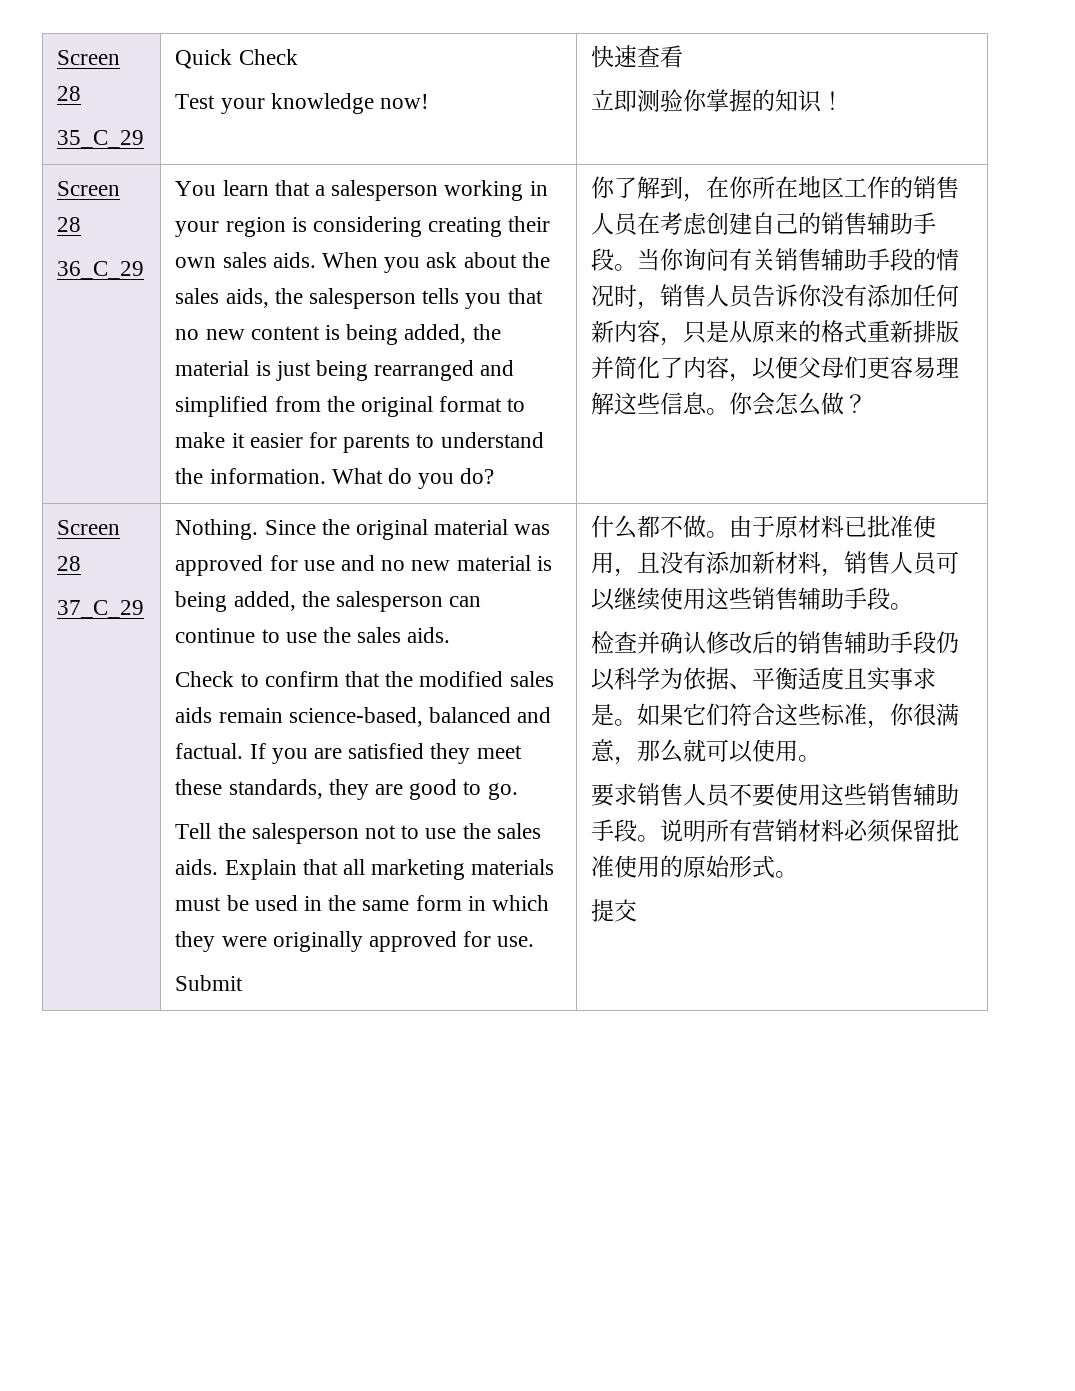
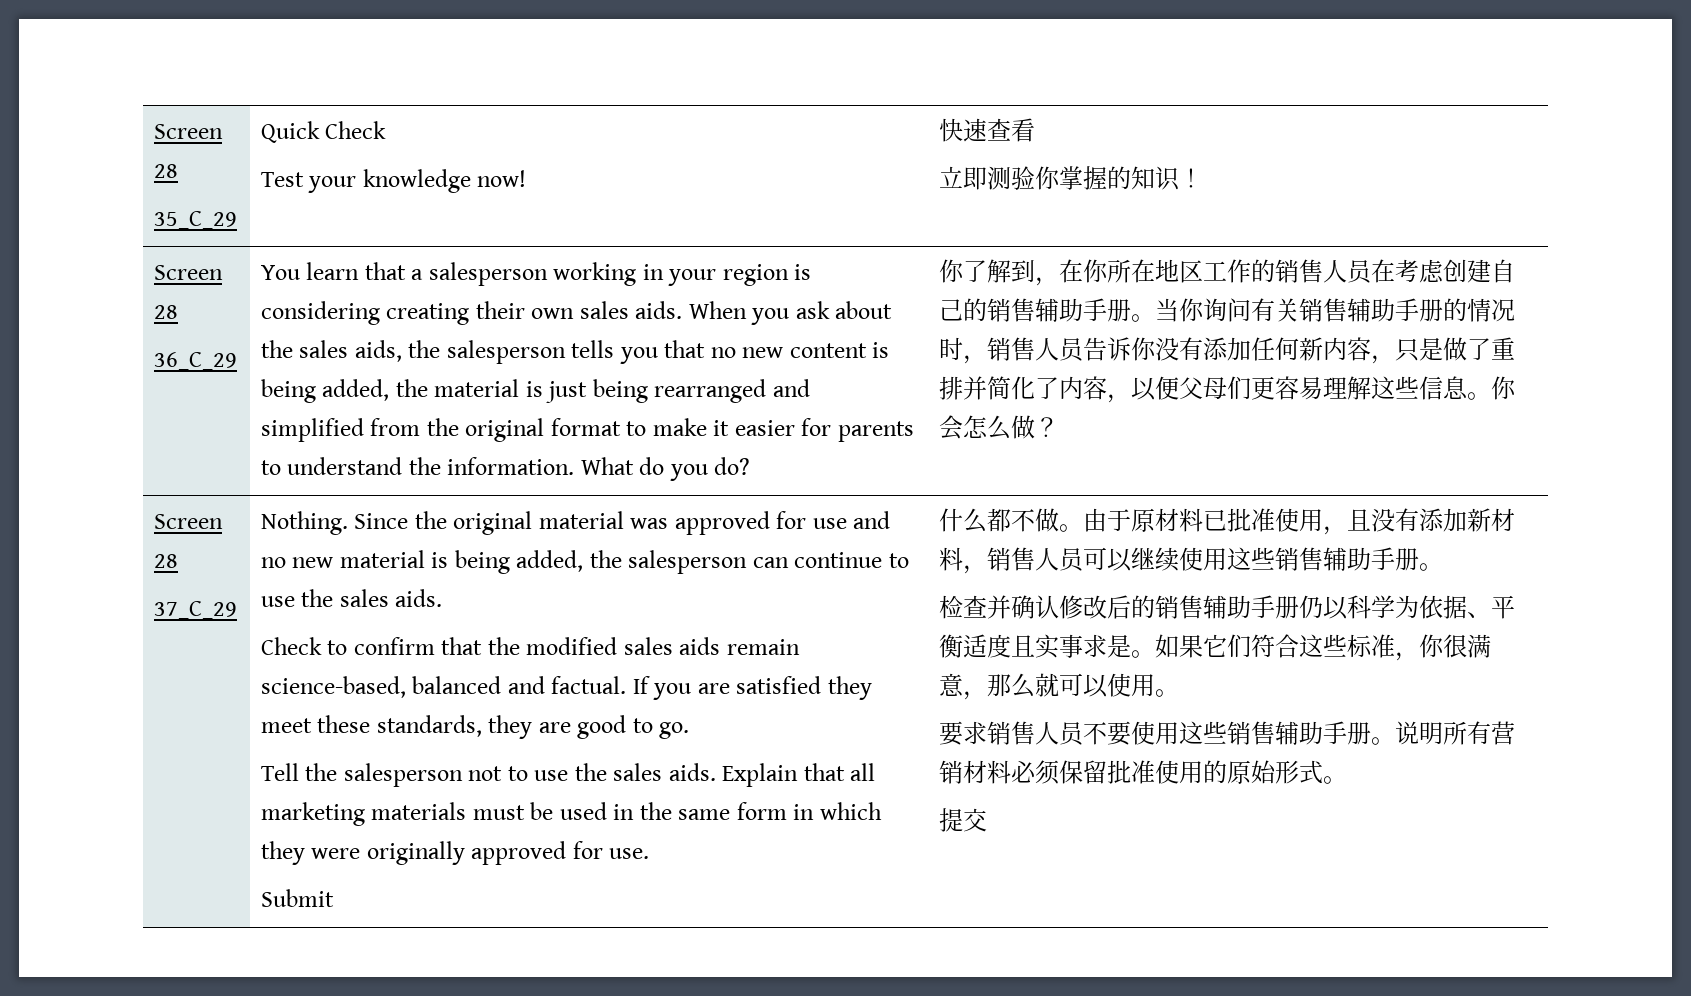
- 你了解到，在你所在地区工作的销售人员在考虑创建自己的销售辅助手段。
+ 你了解到，在你所在地区工作的销售人员在考虑创建自己的销售辅助手册。
- 当你询问有关销售辅助手段的情况时，销售人员告诉你没有添加任何新内容，只是从原来的格式重新排版并简化了内容，以便父母们更容易理解这些信息。
+ 当你询问有关销售辅助手册的情况时，销售人员告诉你没有添加任何新内容，只是做了重排并简化了内容，以便父母们更容易理解这些信息。
- 由于原材料已批准使用，且没有添加新材料，销售人员可以继续使用这些销售辅助手段。
+ 由于原材料已批准使用，且没有添加新材料，销售人员可以继续使用这些销售辅助手册。
- 检查并确认修改后的销售辅助手段仍以科学为依据、平衡适度且实事求是。
+ 检查并确认修改后的销售辅助手册仍以科学为依据、平衡适度且实事求是。
- 要求销售人员不要使用这些销售辅助手段。
+ 要求销售人员不要使用这些销售辅助手册。

